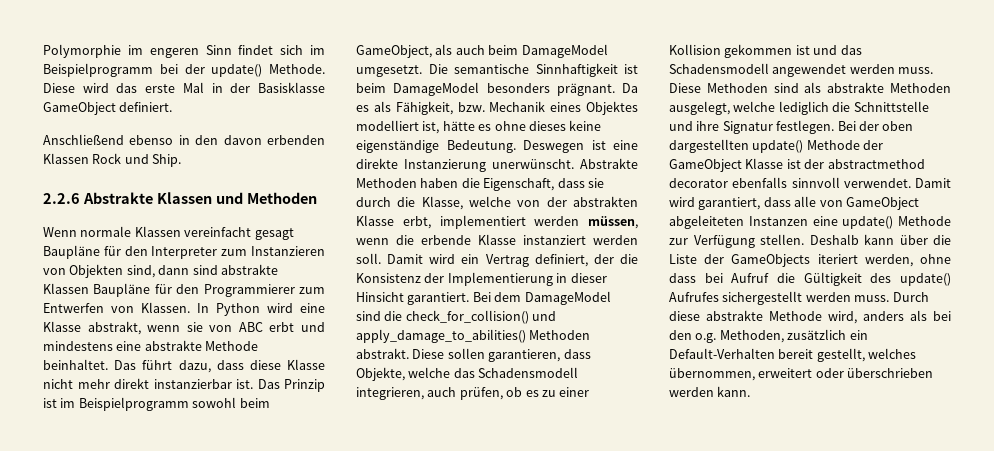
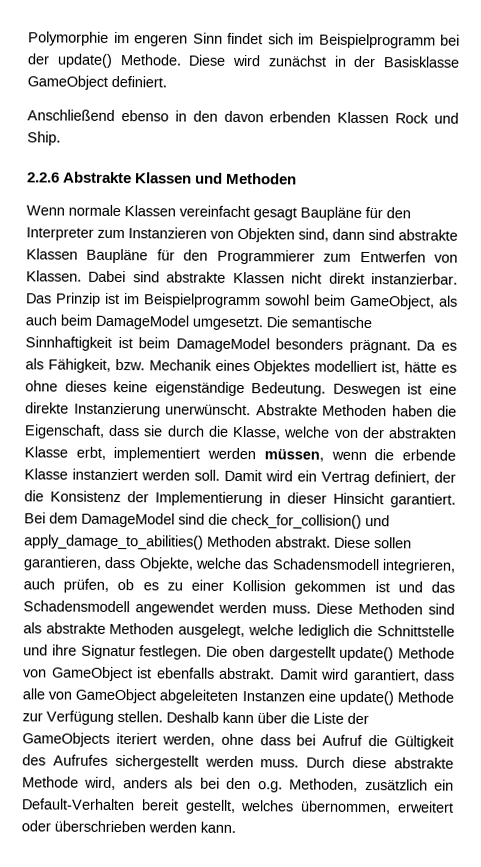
- Diese wird das erste Mal in der Basisklasse GameObject definiert.
+ Diese wird zunächst in der Basisklasse GameObject definiert.
- In Python wird eine Klasse abstrakt, wenn sie von ABC erbt und mindestens eine abstrakte Methode beinhaltet. Das führt dazu, dass diese Klasse nicht mehr direkt instanzierbar ist.
+ Dabei sind abstrakte Klassen nicht direkt instanzierbar.
- Bei der oben dargestellten update() Methode der GameObject Klasse ist der abstractmethod decorator ebenfalls sinnvoll verwendet.
+ Die oben dargestellt update() Methode von GameObject ist ebenfalls abstrakt.
- Deshalb kann über die Liste der GameObjects iteriert werden, ohne dass bei Aufruf die Gültigkeit des update() Aufrufes sichergestellt werden muss.
+ Deshalb kann über die Liste der GameObjects iteriert werden, ohne dass bei Aufruf die Gültigkeit des Aufrufes sichergestellt werden muss.

